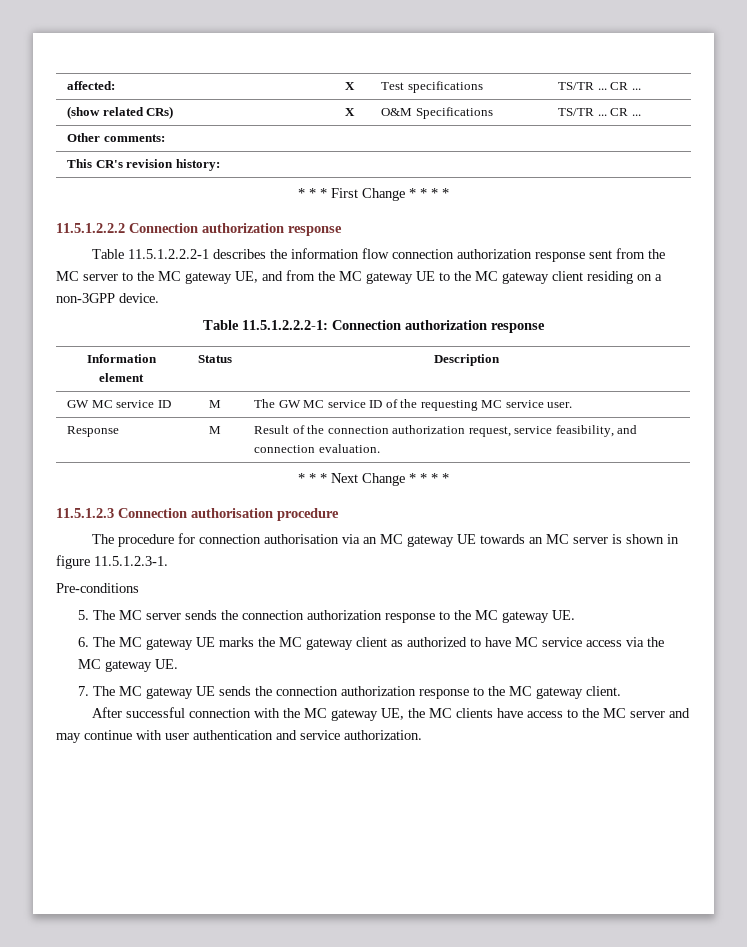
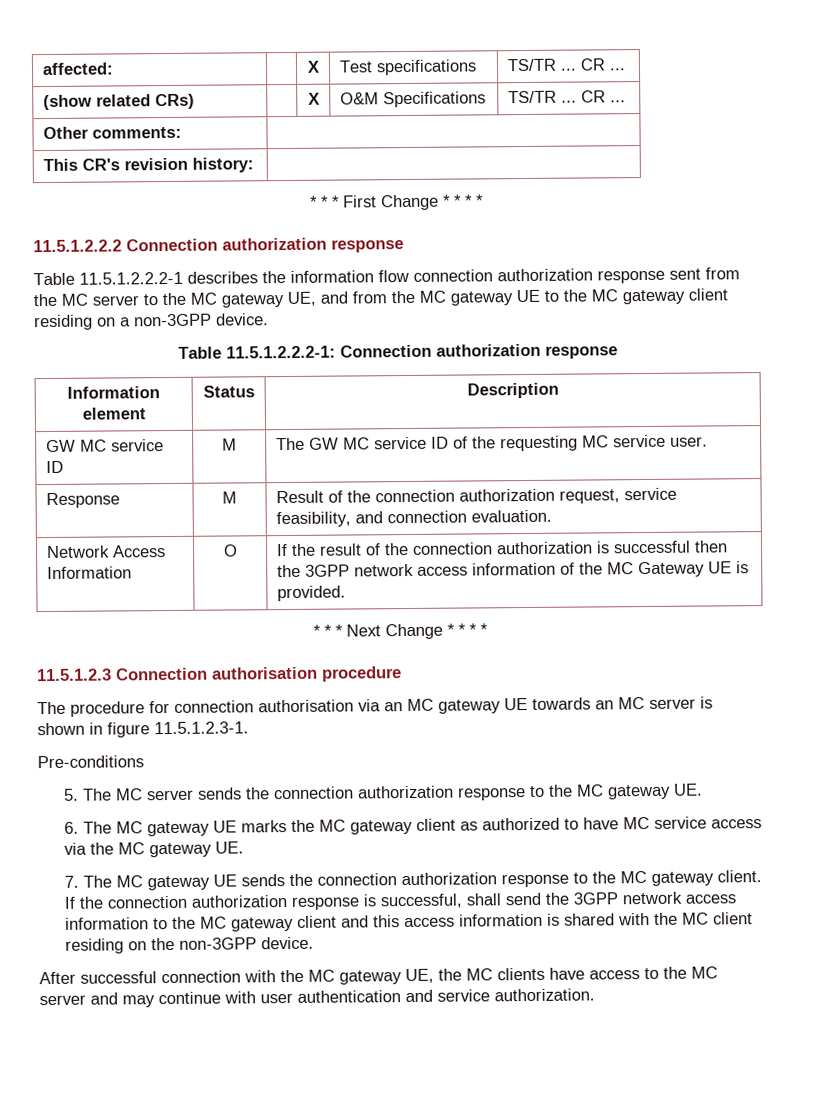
+ Network Access Information | O | If the result of the connection authorization is successful then the 3GPP network access information of the MC Gateway UE is provided.
+ If the connection authorization response is successful, shall send the 3GPP network access information to the MC gateway client and this access information is shared with the MC client residing on the non-3GPP device.

